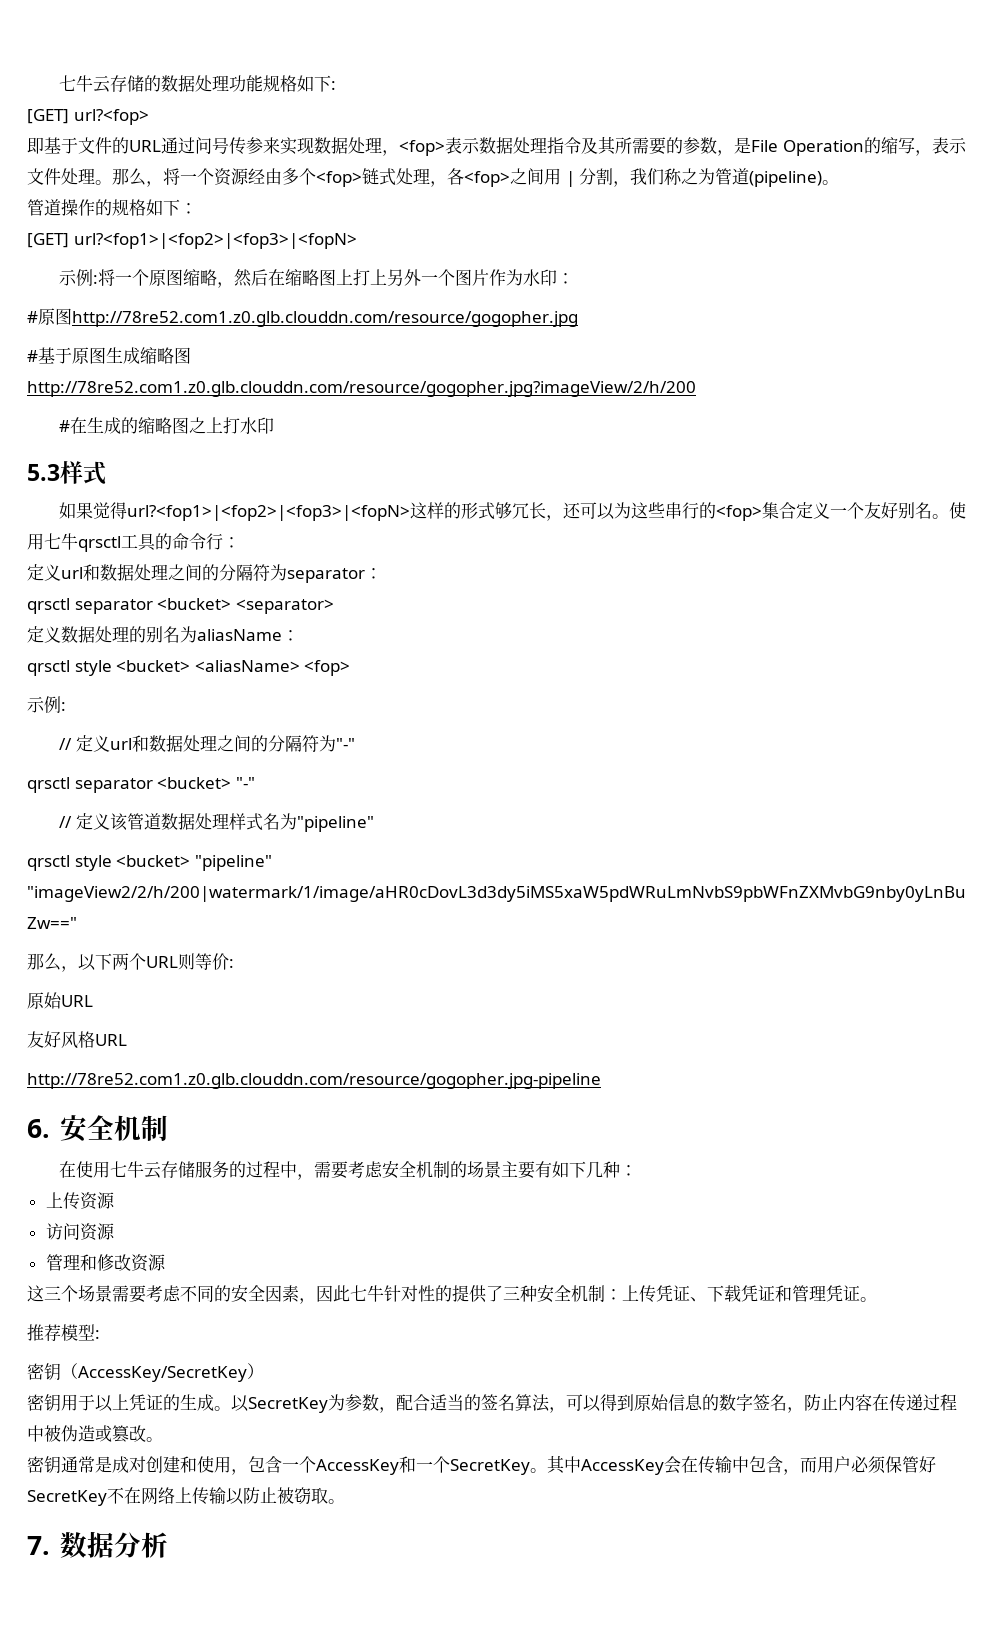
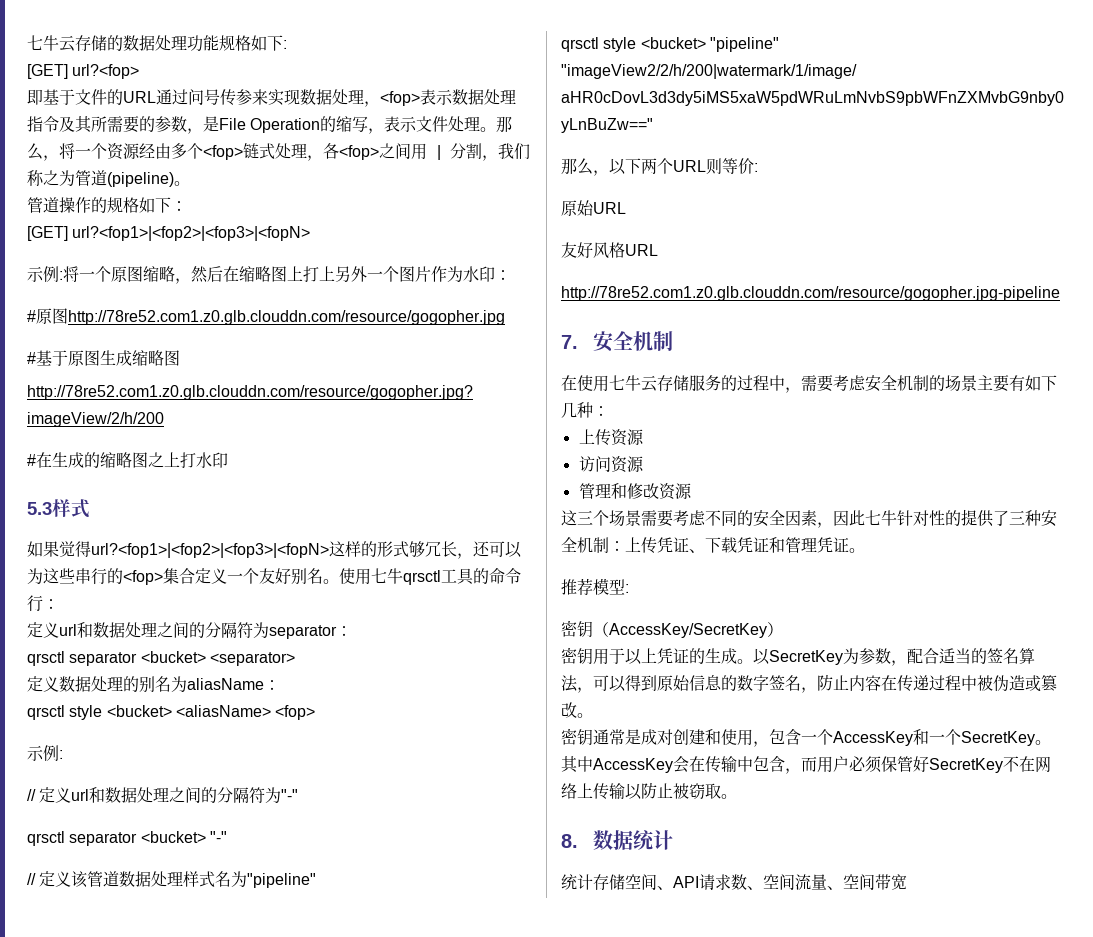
- 6.安全机制
+ 7.安全机制
- 7.数据分析
+ 8.数据统计
+ 统计存储空间、API请求数、空间流量、空间带宽

